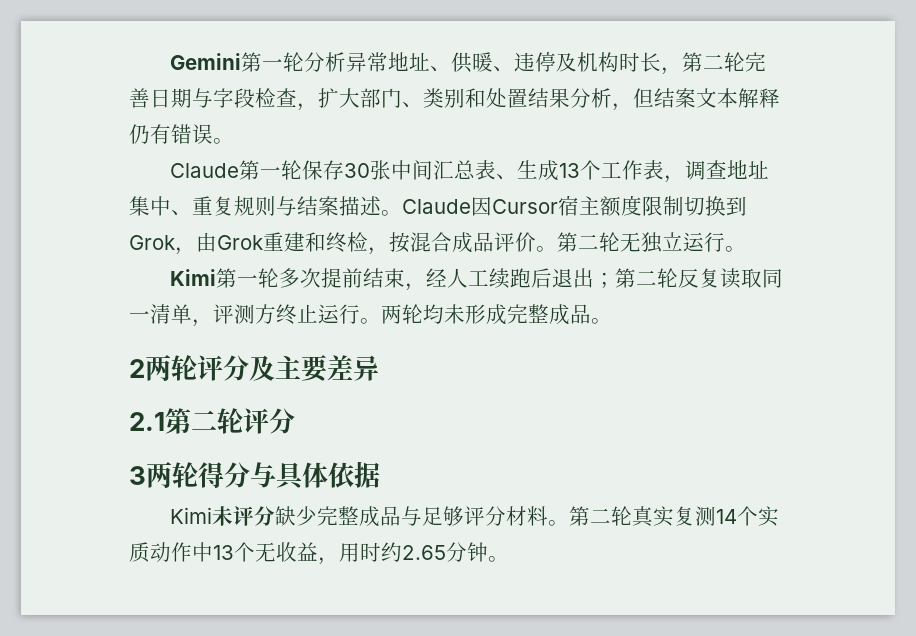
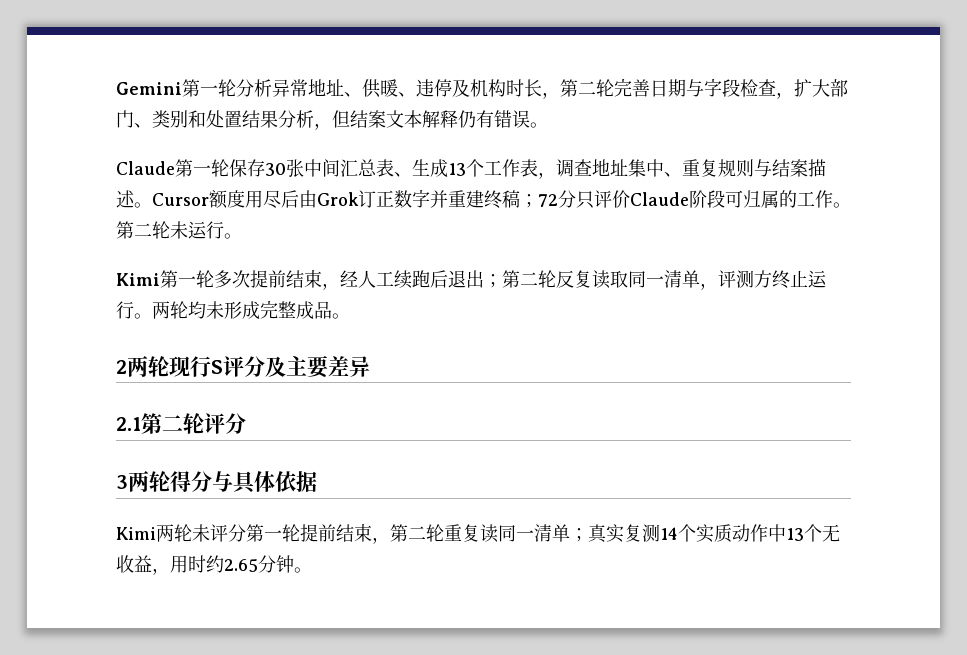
- Claude因Cursor宿主额度限制切换到Grok，由Grok重建和终检，按混合成品评价。第二轮无独立运行。
+ Cursor额度用尽后由Grok订正数字并重建终稿；72分只评价Claude阶段可归属的工作。第二轮未运行。
- 2两轮评分及主要差异
+ 2两轮现行S评分及主要差异
- Kimi未评分缺少完整成品与足够评分材料。第二轮真实复测14个实质动作中13个无收益，用时约2.65分钟。
+ Kimi两轮未评分第一轮提前结束，第二轮重复读同一清单；真实复测14个实质动作中13个无收益，用时约2.65分钟。

